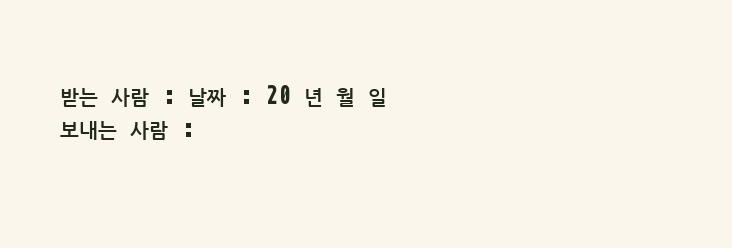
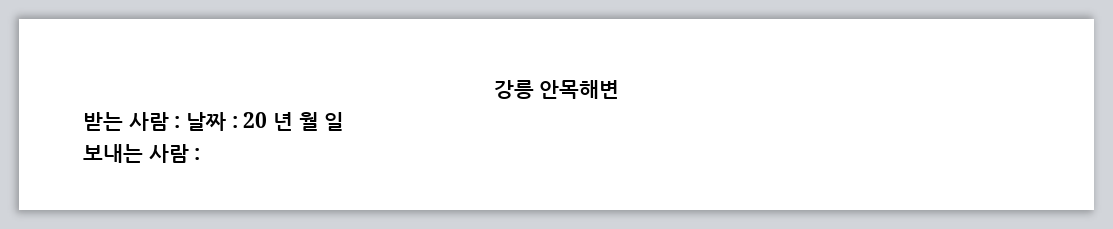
+ 강릉 안목해변

